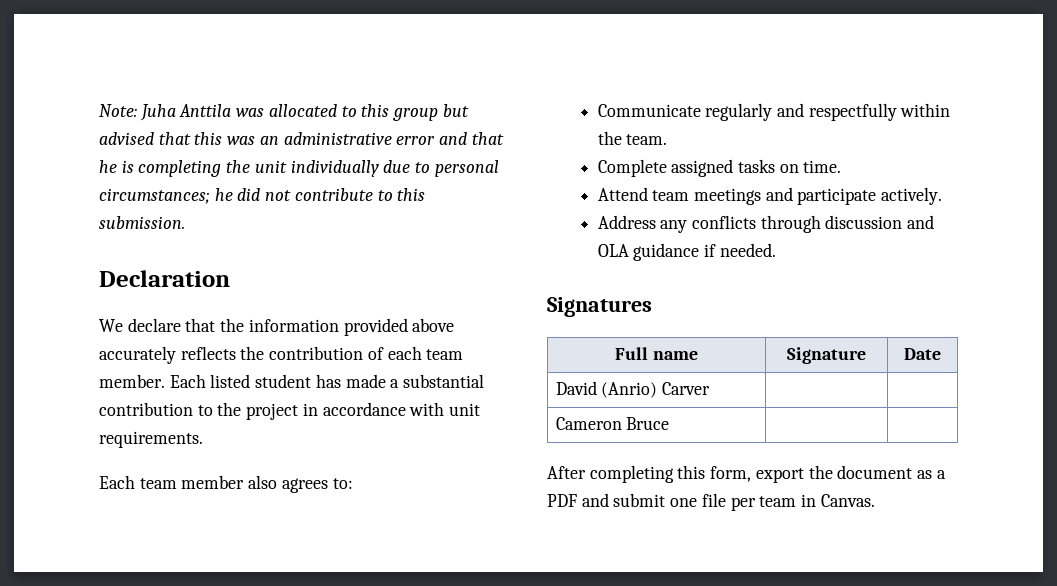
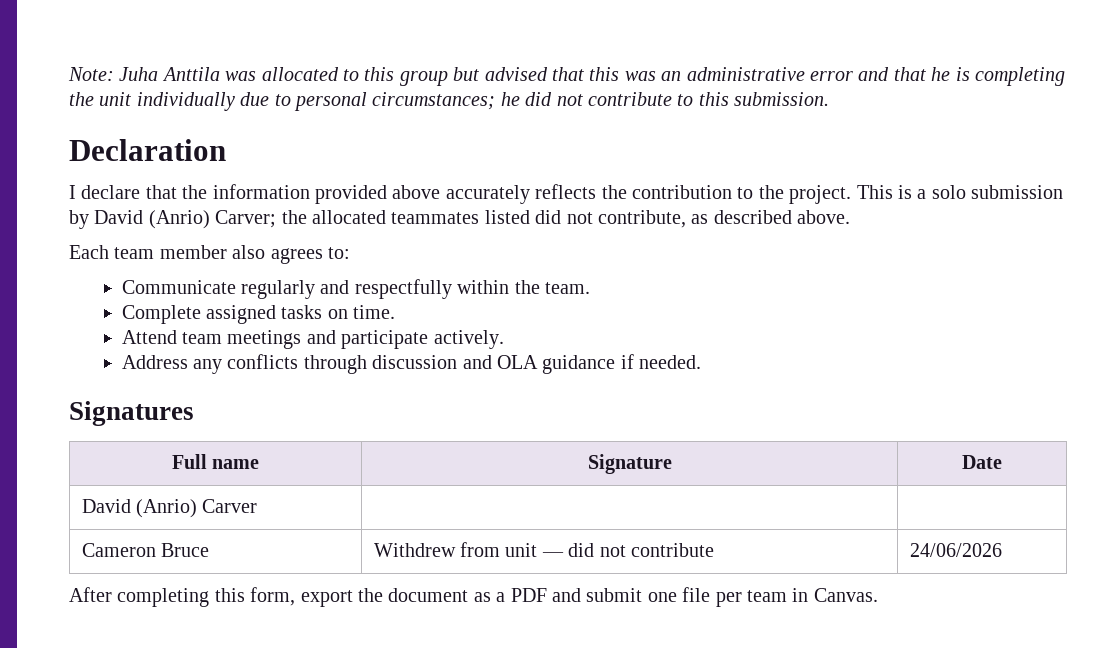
- We declare that the information provided above accurately reflects the contribution of each team member. Each listed student has made a substantial contribution to the project in accordance with unit requirements.
+ I declare that the information provided above accurately reflects the contribution to the project. This is a solo submission by David (Anrio) Carver; the allocated teammates listed did not contribute, as described above.
- Cameron Bruce | |
+ Cameron Bruce | Withdrew from unit — did not contribute | 24/06/2026

